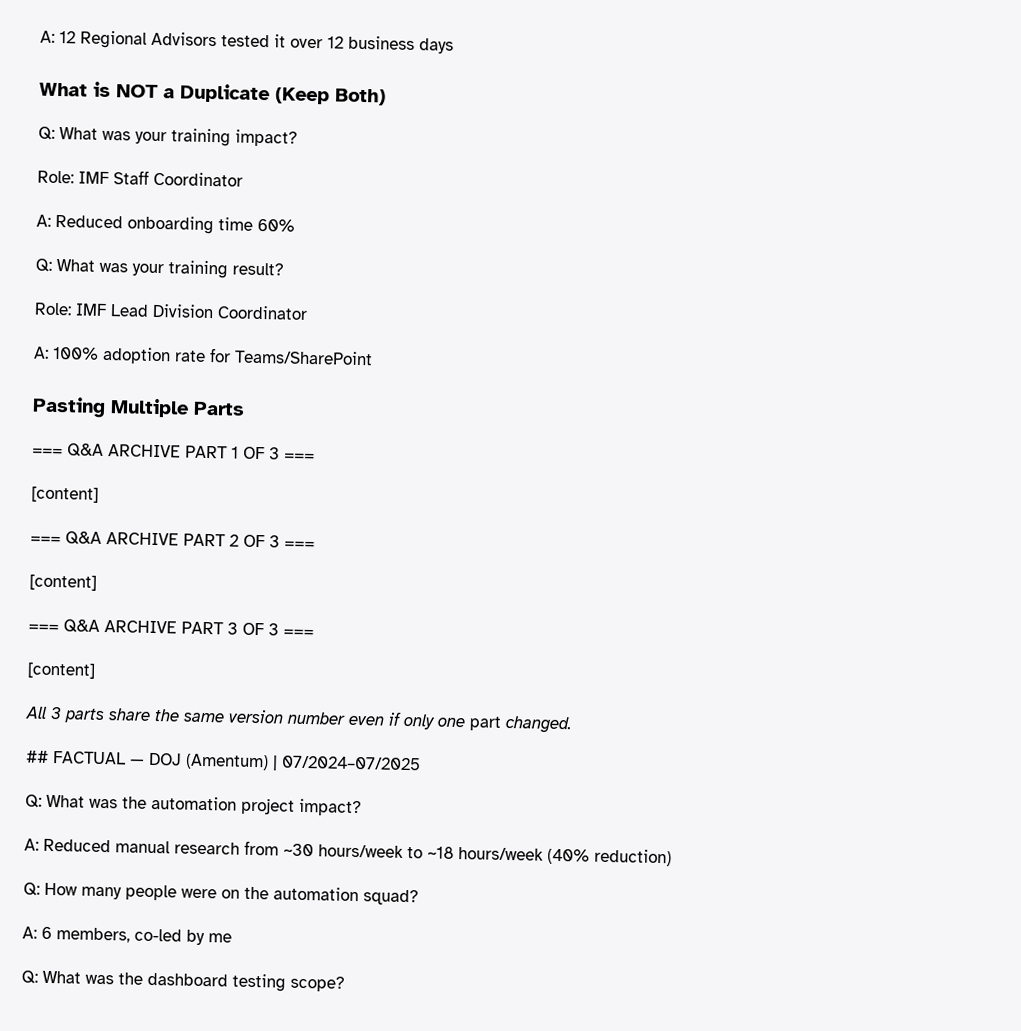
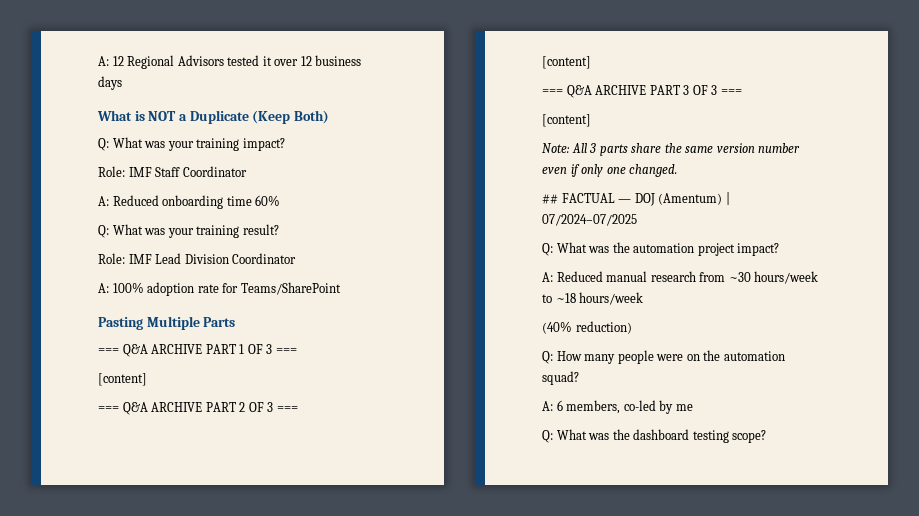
- All 3 parts share the same version number even if only one part changed.
+ Note: All 3 parts share the same version number even if only one changed.
- A: Reduced manual research from ~30 hours/week to ~18 hours/week (40% reduction)
+ A: Reduced manual research from ~30 hours/week to ~18 hours/week
+ (40% reduction)

